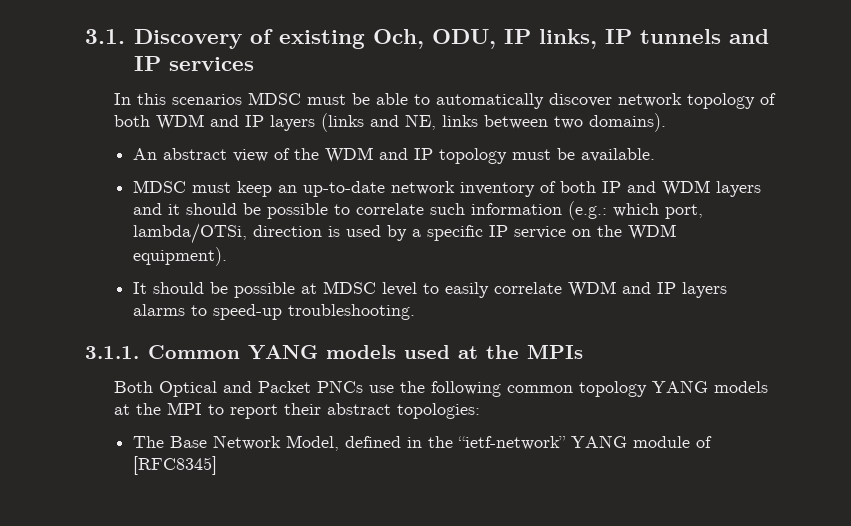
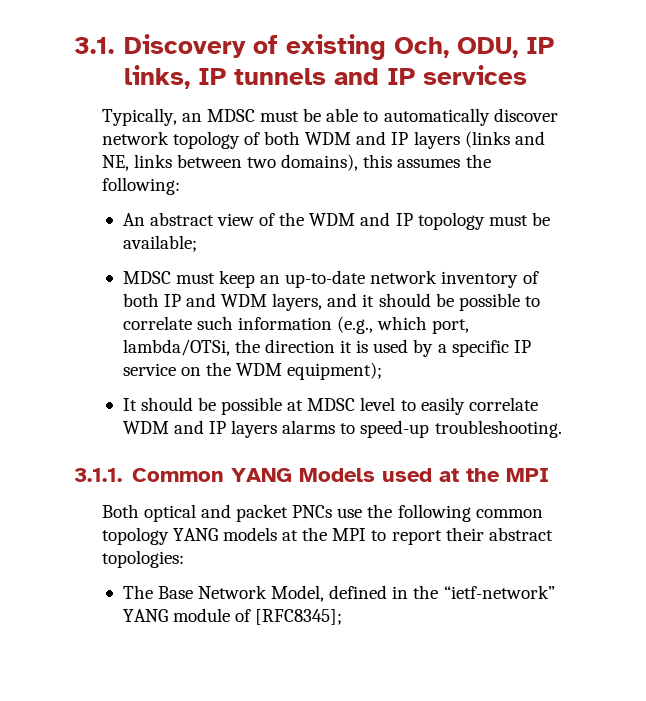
- In this scenarios MDSC must be able to automatically discover network topology of both WDM and IP layers (links and NE, links between two domains).
+ Typically, an MDSC must be able to automatically discover network topology of both WDM and IP layers (links and NE, links between two domains), this assumes the following:
- An abstract view of the WDM and IP topology must be available.
+ An abstract view of the WDM and IP topology must be available;
- MDSC must keep an up-to-date network inventory of both IP and WDM layers and it should be possible to correlate such information (e.g.: which port, lambda/OTSi, direction is used by a specific IP service on the WDM equipment).
+ MDSC must keep an up-to-date network inventory of both IP and WDM layers, and it should be possible to correlate such information (e.g., which port, lambda/OTSi, the direction it is used by a specific IP service on the WDM equipment);
- 3.1.1. Common YANG models used at the MPIs
+ 3.1.1. Common YANG Models used at the MPI
- Both Optical and Packet PNCs use the following common topology YANG models at the MPI to report their abstract topologies:
+ Both optical and packet PNCs use the following common topology YANG models at the MPI to report their abstract topologies:
- The Base Network Model, defined in the “ietf-network” YANG module of [RFC8345]
+ The Base Network Model, defined in the “ietf-network” YANG module of [RFC8345];

